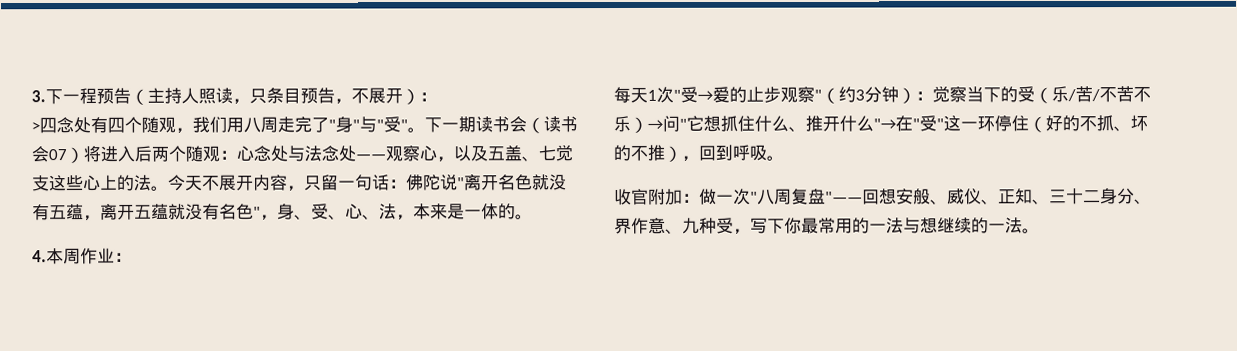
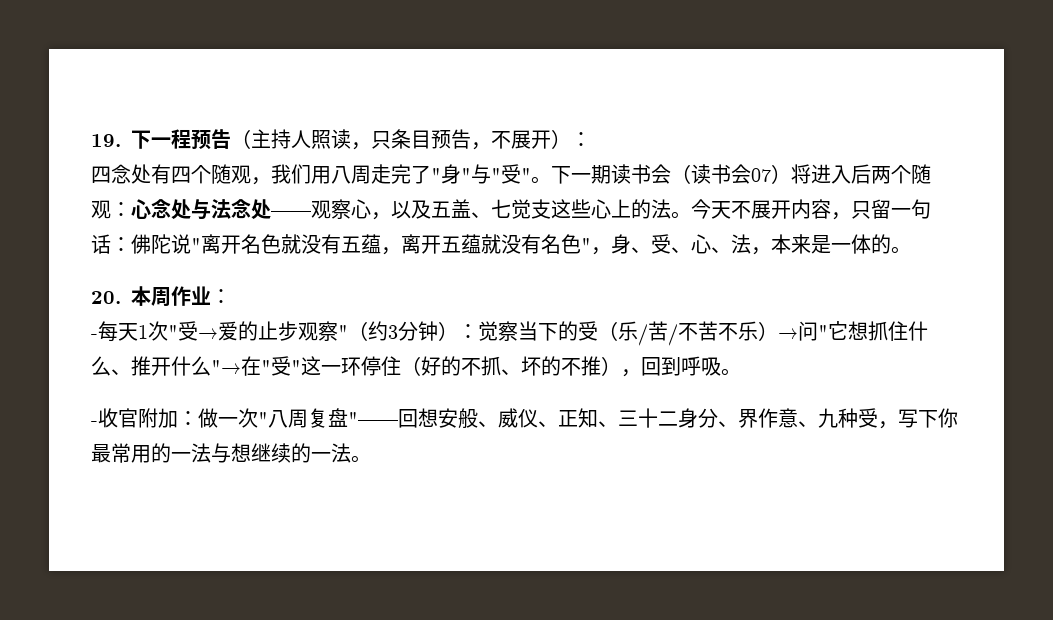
- 3.下一程预告（主持人照读，只条目预告，不展开）：
+ 19.下一程预告（主持人照读，只条目预告，不展开）：
- >四念处有四个随观，我们用八周走完了"身"与"受"。
+ 四念处有四个随观，我们用八周走完了"身"与"受"。
- 4.本周作业：
+ 20.本周作业：
- 每天1次"受→爱的止步观察"（约3分钟）：觉察当下的受（乐/苦/不苦不乐）→问"它想抓住什么、推开什么"→在"受"这一环停住（好的不抓、坏的不推），回到呼吸。
+ -每天1次"受→爱的止步观察"（约3分钟）：觉察当下的受（乐/苦/不苦不乐）→问"它想抓住什么、推开什么"→在"受"这一环停住（好的不抓、坏的不推），回到呼吸。
- 收官附加：做一次"八周复盘"——回想安般、威仪、正知、三十二身分、界作意、九种受，写下你最常用的一法与想继续的一法。
+ -收官附加：做一次"八周复盘"——回想安般、威仪、正知、三十二身分、界作意、九种受，写下你最常用的一法与想继续的一法。

